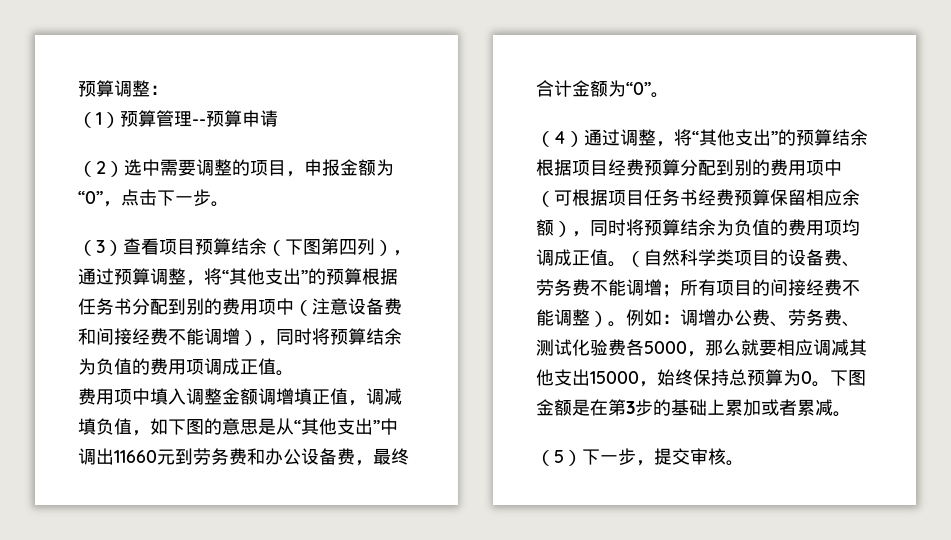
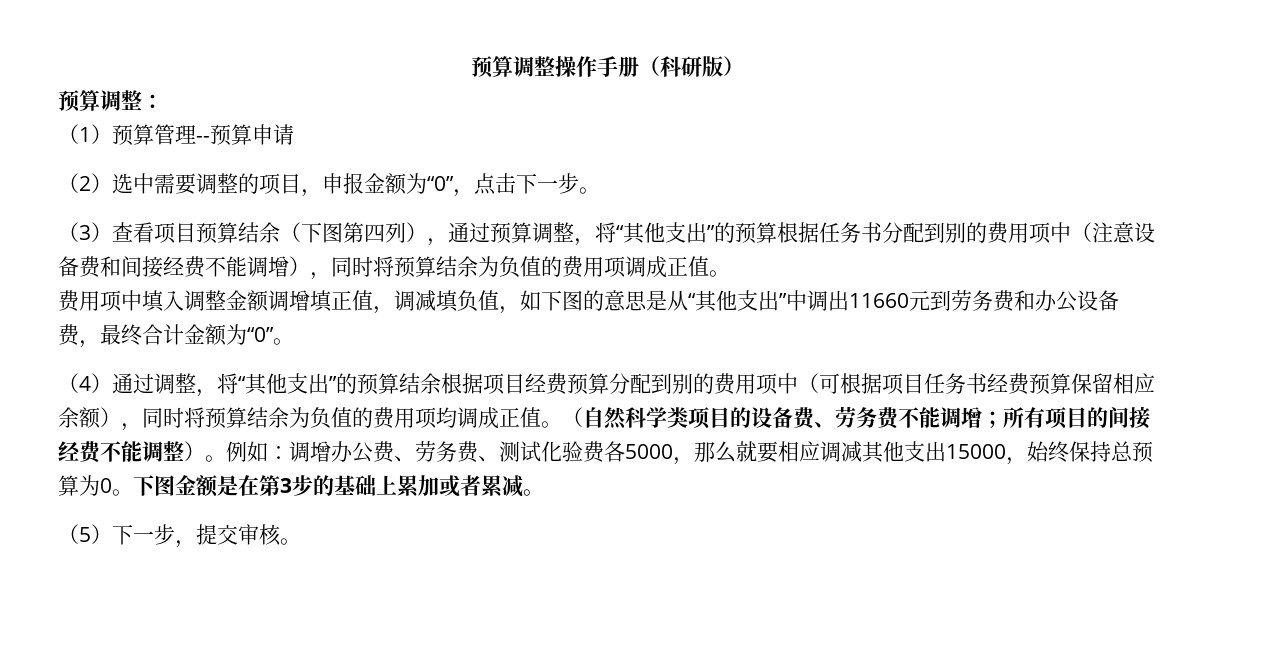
+ 预算调整操作手册（科研版）

